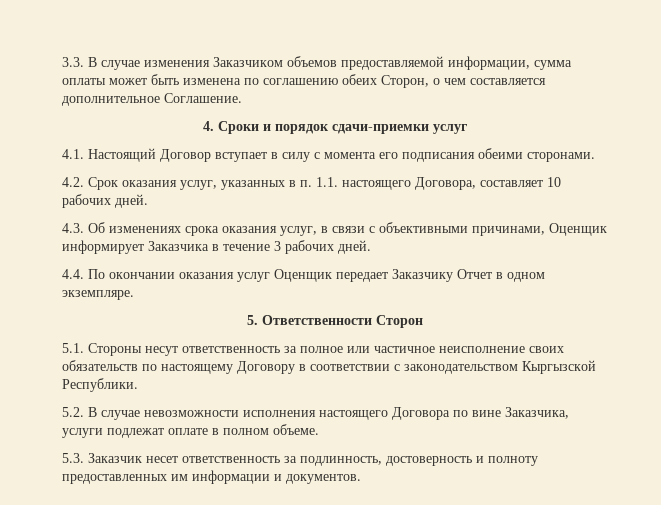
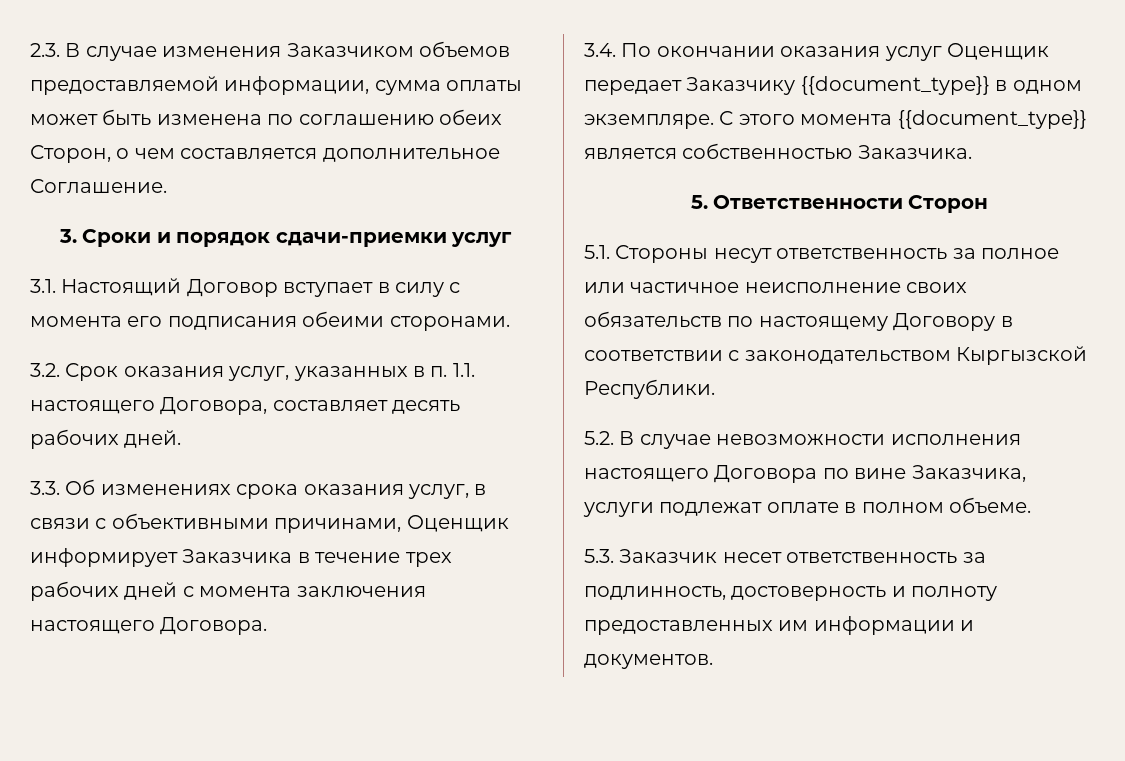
- 3.3. В случае изменения Заказчиком объемов предоставляемой информации, сумма оплаты может быть изменена по соглашению обеих Сторон, о чем составляется дополнительное Соглашение.
+ 2.3. В случае изменения Заказчиком объемов предоставляемой информации, сумма оплаты может быть изменена по соглашению обеих Сторон, о чем составляется дополнительное Соглашение.
- 4. Сроки и порядок сдачи-приемки услуг
+ 3. Сроки и порядок сдачи-приемки услуг
- 4.1. Настоящий Договор вступает в силу с момента его подписания обеими сторонами.
+ 3.1. Настоящий Договор вступает в силу с момента его подписания обеими сторонами.
- 4.2. Срок оказания услуг, указанных в п. 1.1. настоящего Договора, составляет 10 рабочих дней.
- 4.3. Об изменениях срока оказания услуг, в связи с объективными причинами, Оценщик информирует Заказчика в течение 3 рабочих дней.
- 4.4. По окончании оказания услуг Оценщик передает Заказчику Отчет в одном экземпляре.
+ 3.2. Срок оказания услуг, указанных в п. 1.1. настоящего Договора, составляет десять рабочих дней.
+ 3.3. Об изменениях срока оказания услуг, в связи с объективными причинами, Оценщик информирует Заказчика в течение трех рабочих дней с момента заключения настоящего Договора.
+ 3.4. По окончании оказания услуг Оценщик передает Заказчику {{document_type}} в одном экземпляре. С этого момента {{document_type}} является собственностью Заказчика.

